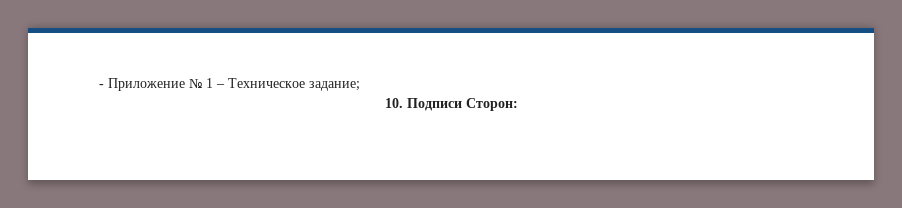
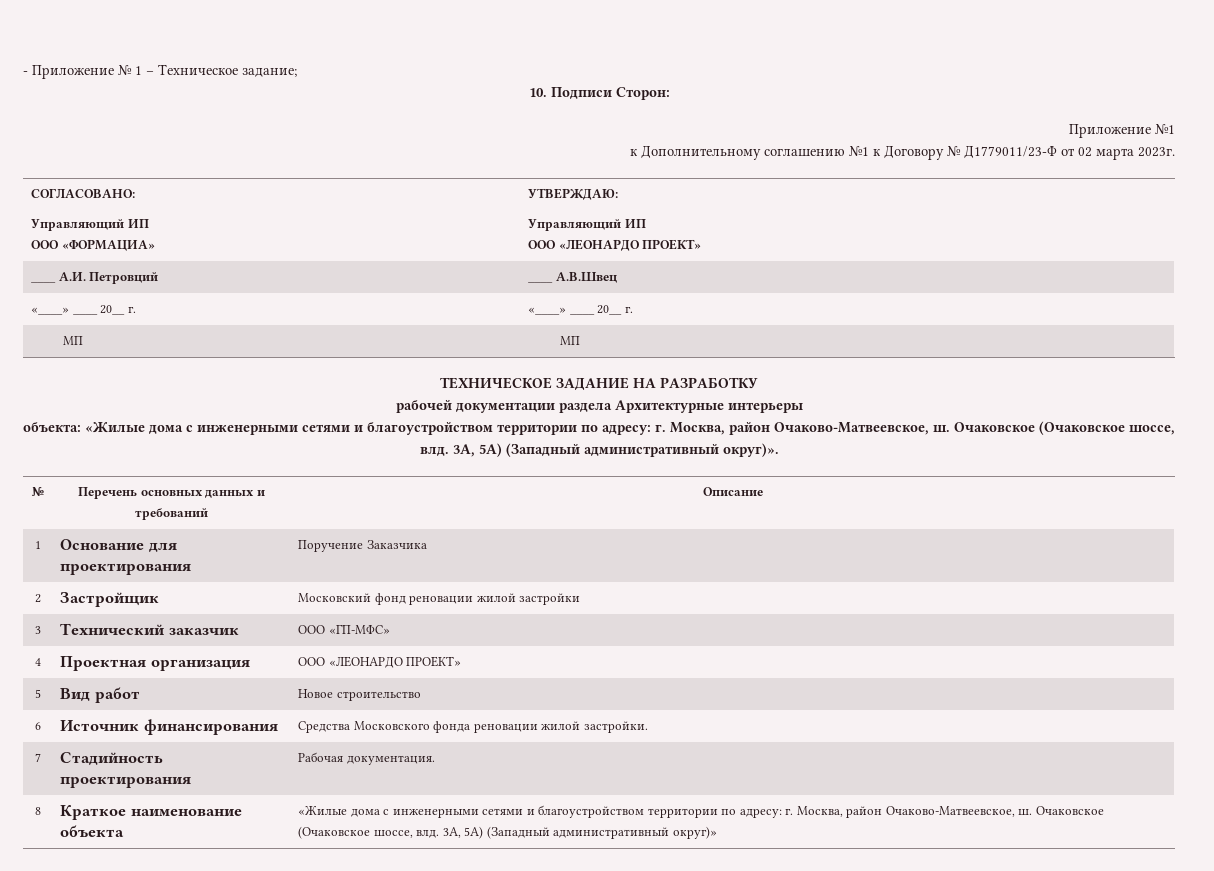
+ Приложение №1
+ к Дополнительному соглашению №1 к Договору № Д1779011/23-Ф от 02 марта 2023г.
+ СОГЛАСОВАНО:
+ Управляющий ИП
+ ООО «ФОРМАЦИА» | УТВЕРЖДАЮ:
+ Управляющий ИП
+ ООО «ЛЕОНАРДО ПРОЕКТ»
+ ____ А.И. Петровций | ____ А.В.Швец
+ «____» ____ 20__ г. | «____» ____ 20__ г.
+ МП | МП
+ ТЕХНИЧЕСКОЕ ЗАДАНИЕ НА РАЗРАБОТКУ
+ рабочей документации раздела Архитектурные интерьеры
+ объекта: «Жилые дома с инженерными сетями и благоустройством территории по адресу: г. Москва, район Очаково-Матвеевское, ш. Очаковское (Очаковское шоссе, влд. 3А, 5А) (Западный административный округ)».
+ № | Перечень основных данных и требований | Описание
+ 1 | Основание для проектирования | Поручение Заказчика
+ 2 | Застройщик | Московский фонд реновации жилой застройки
+ 3 | Технический заказчик | ООО «ГП-МФС»
+ 4 | Проектная организация | ООО «ЛЕОНАРДО ПРОЕКТ»
+ 5 | Вид работ | Новое строительство
+ 6 | Источник финансирования | Средства Московского фонда реновации жилой застройки.
+ 7 | Стадийность проектирования | Рабочая документация.
+ 8 | Краткое наименование объекта | «Жилые дома с инженерными сетями и благоустройством территории по адресу: г. Москва, район Очаково-Матвеевское, ш. Очаковское (Очаковское шоссе, влд. 3А, 5А) (Западный административный округ)»

